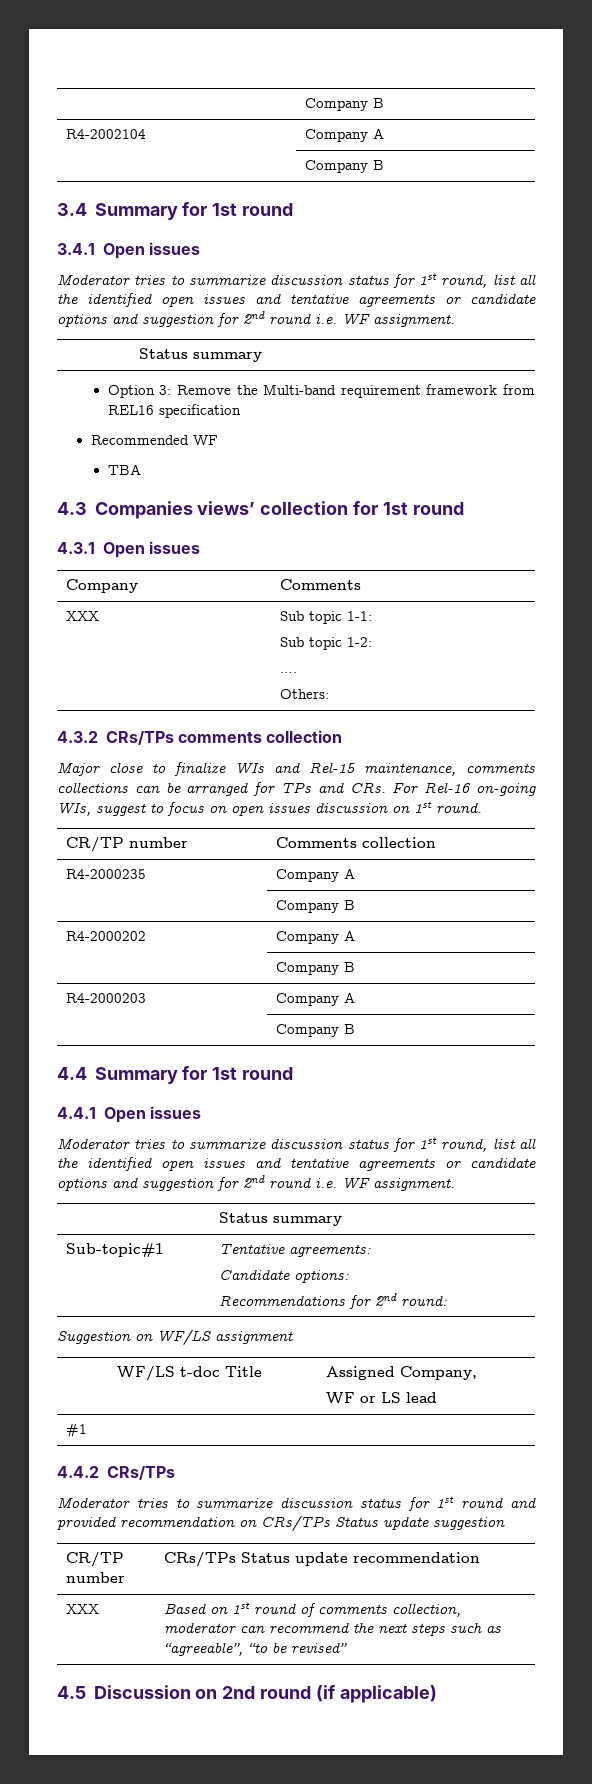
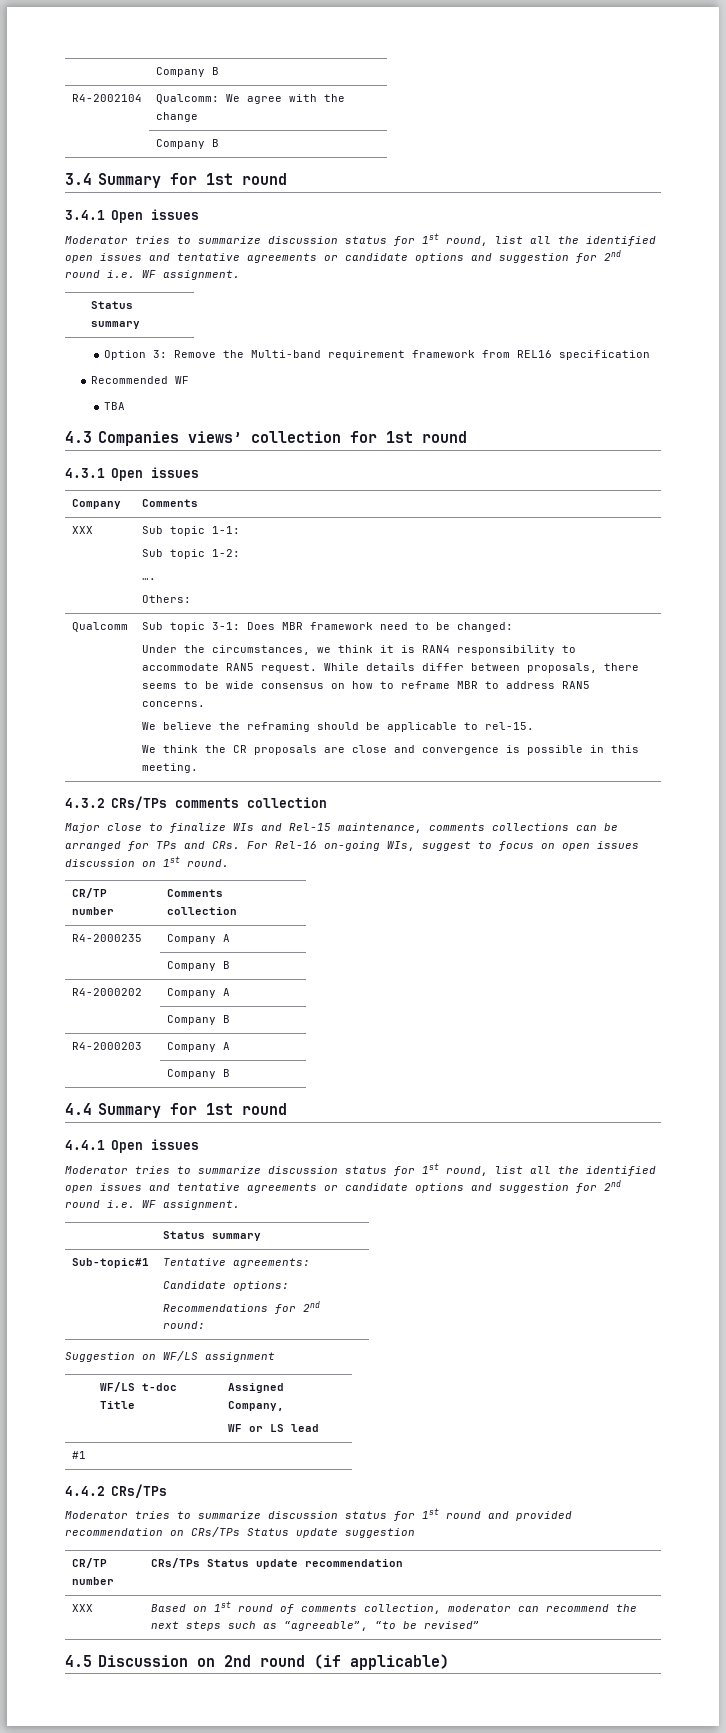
- R4-2002104 | Company A
+ R4-2002104 | Qualcomm: We agree with the change
+ Qualcomm | Sub topic 3-1: Does MBR framework need to be changed:
+ Under the circumstances, we think it is RAN4 responsibility to accommodate RAN5 request. While details differ between proposals, there seems to be wide consensus on how to reframe MBR to address RAN5 concerns.
+ We believe the reframing should be applicable to rel-15.
+ We think the CR proposals are close and convergence is possible in this meeting.

